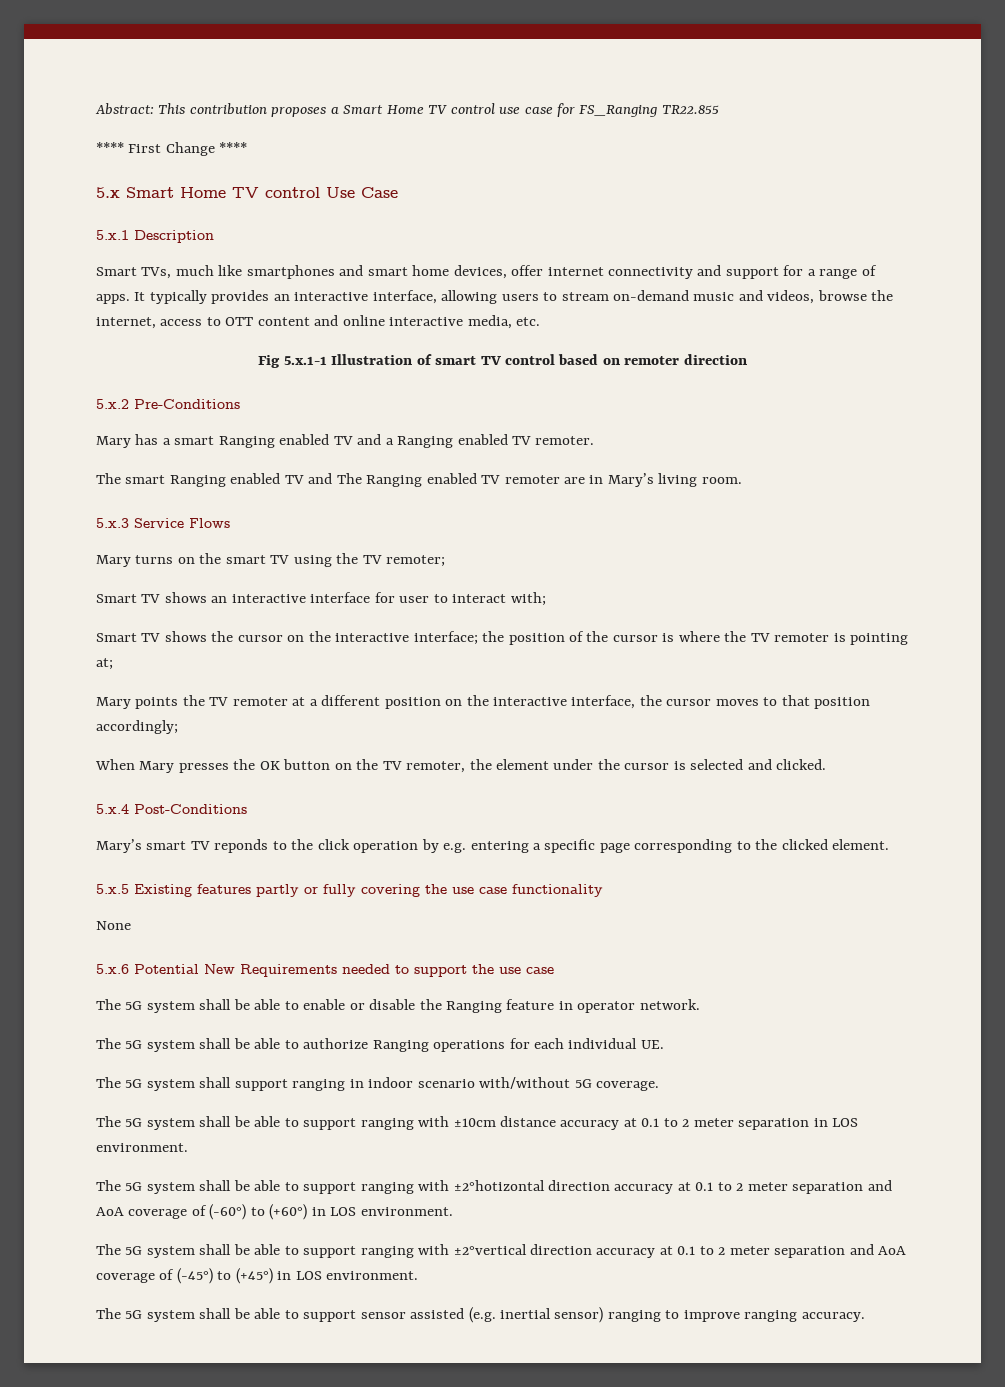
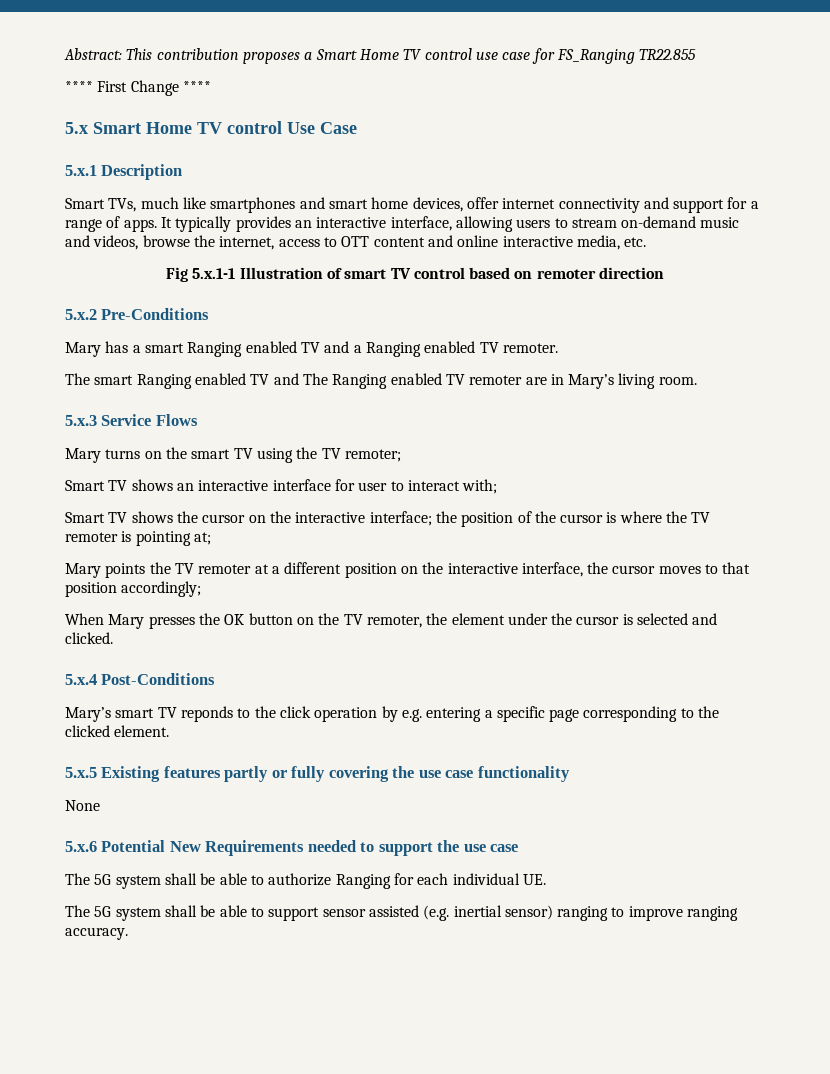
- The 5G system shall be able to enable or disable the Ranging feature in operator network.
- The 5G system shall be able to authorize Ranging operations for each individual UE.
+ The 5G system shall be able to authorize Ranging for each individual UE.
- The 5G system shall support ranging in indoor scenario with/without 5G coverage.
- The 5G system shall be able to support ranging with ±10cm distance accuracy at 0.1 to 2 meter separation in LOS environment.
- The 5G system shall be able to support ranging with ±2°hotizontal direction accuracy at 0.1 to 2 meter separation and AoA coverage of (-60°) to (+60°) in LOS environment.
- The 5G system shall be able to support ranging with ±2°vertical direction accuracy at 0.1 to 2 meter separation and AoA coverage of (-45°) to (+45°) in LOS environment.

